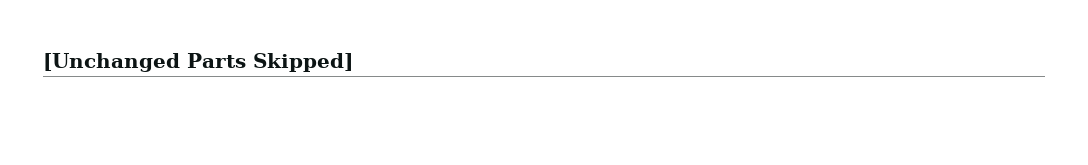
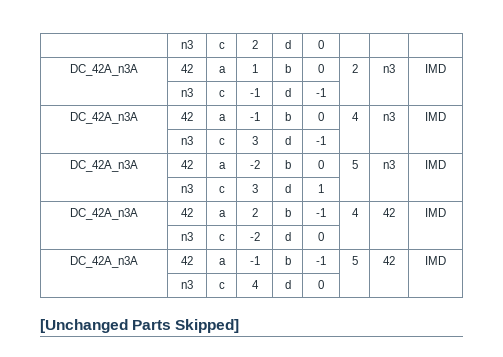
+ | n3 | c | 2 | d | 0 | | |
+ DC_42A_n3A | 42 | a | 1 | b | 0 | 2 | n3 | IMD
+ | n3 | c | -1 | d | -1 | | |
+ DC_42A_n3A | 42 | a | -1 | b | 0 | 4 | n3 | IMD
+ | n3 | c | 3 | d | -1 | | |
+ DC_42A_n3A | 42 | a | -2 | b | 0 | 5 | n3 | IMD
+ | n3 | c | 3 | d | 1 | | |
+ DC_42A_n3A | 42 | a | 2 | b | -1 | 4 | 42 | IMD
+ | n3 | c | -2 | d | 0 | | |
+ DC_42A_n3A | 42 | a | -1 | b | -1 | 5 | 42 | IMD
+ | n3 | c | 4 | d | 0 | | |

